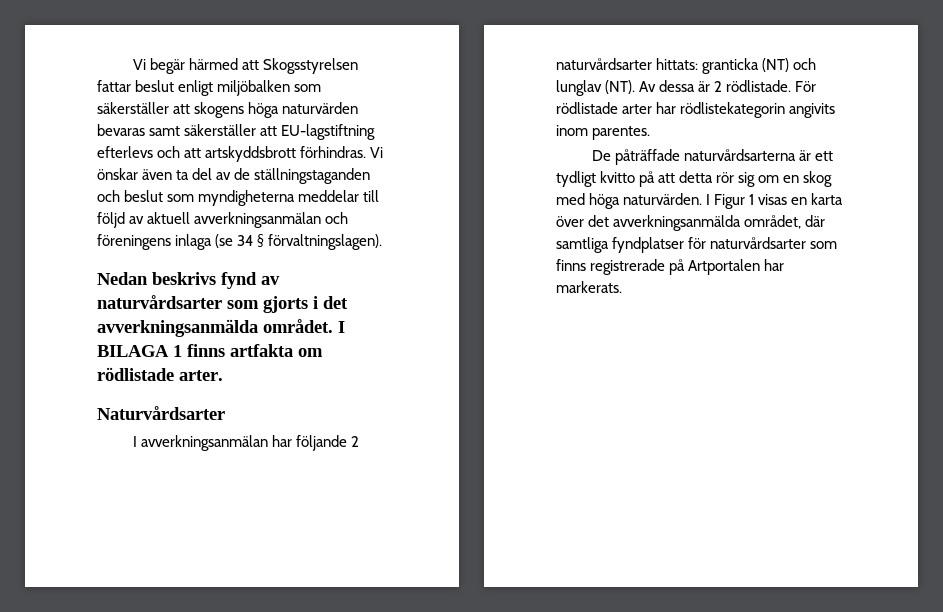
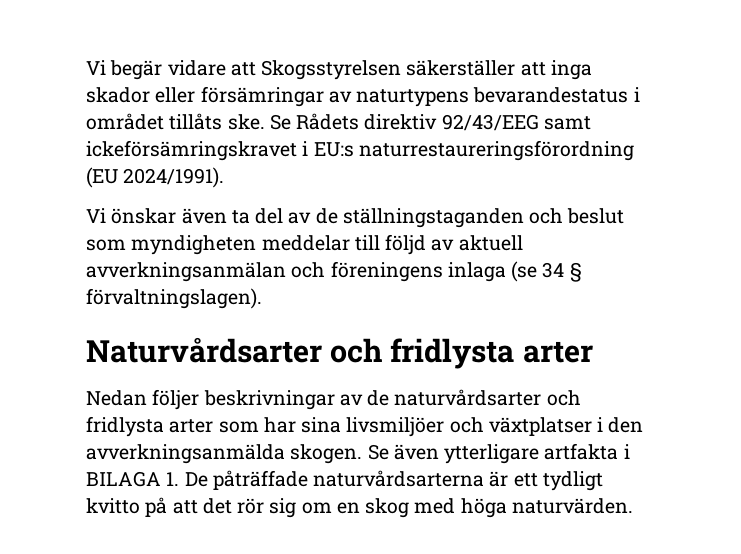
- Vi begär härmed att Skogsstyrelsen fattar beslut enligt miljöbalken som säkerställer att skogens höga naturvärden bevaras samt säkerställer att EU-lagstiftning efterlevs och att artskyddsbrott förhindras. Vi önskar även ta del av de ställningstaganden och beslut som myndigheterna meddelar till följd av aktuell avverkningsanmälan och föreningens inlaga (se 34 § förvaltningslagen).
+ Vi begär vidare att Skogsstyrelsen säkerställer att inga skador eller försämringar av naturtypens bevarandestatus i området tillåts ske. Se Rådets direktiv 92/43/EEG samt ickeförsämringskravet i EU:s naturrestaureringsförordning (EU 2024/1991).
+ Vi önskar även ta del av de ställningstaganden och beslut som myndigheten meddelar till följd av aktuell avverkningsanmälan och föreningens inlaga (se 34 § förvaltningslagen).
- Nedan beskrivs fynd av naturvårdsarter som gjorts i det avverkningsanmälda området. I BILAGA 1 finns artfakta om rödlistade arter.
- Naturvårdsarter
- I avverkningsanmälan har följande 2 naturvårdsarter hittats: granticka (NT) och lunglav (NT). Av dessa är 2 rödlistade. För rödlistade arter har rödlistekategorin angivits inom parentes.
- De påträffade naturvårdsarterna är ett tydligt kvitto på att detta rör sig om en skog med höga naturvärden. I Figur 1 visas en karta över det avverkningsanmälda området, där samtliga fyndplatser för naturvårdsarter som finns registrerade på Artportalen har markerats.
+ Naturvårdsarter och fridlysta arter
+ Nedan följer beskrivningar av de naturvårdsarter och fridlysta arter som har sina livsmiljöer och växtplatser i den avverkningsanmälda skogen. Se även ytterligare artfakta i BILAGA 1. De påträffade naturvårdsarterna är ett tydligt kvitto på att det rör sig om en skog med höga naturvärden.

